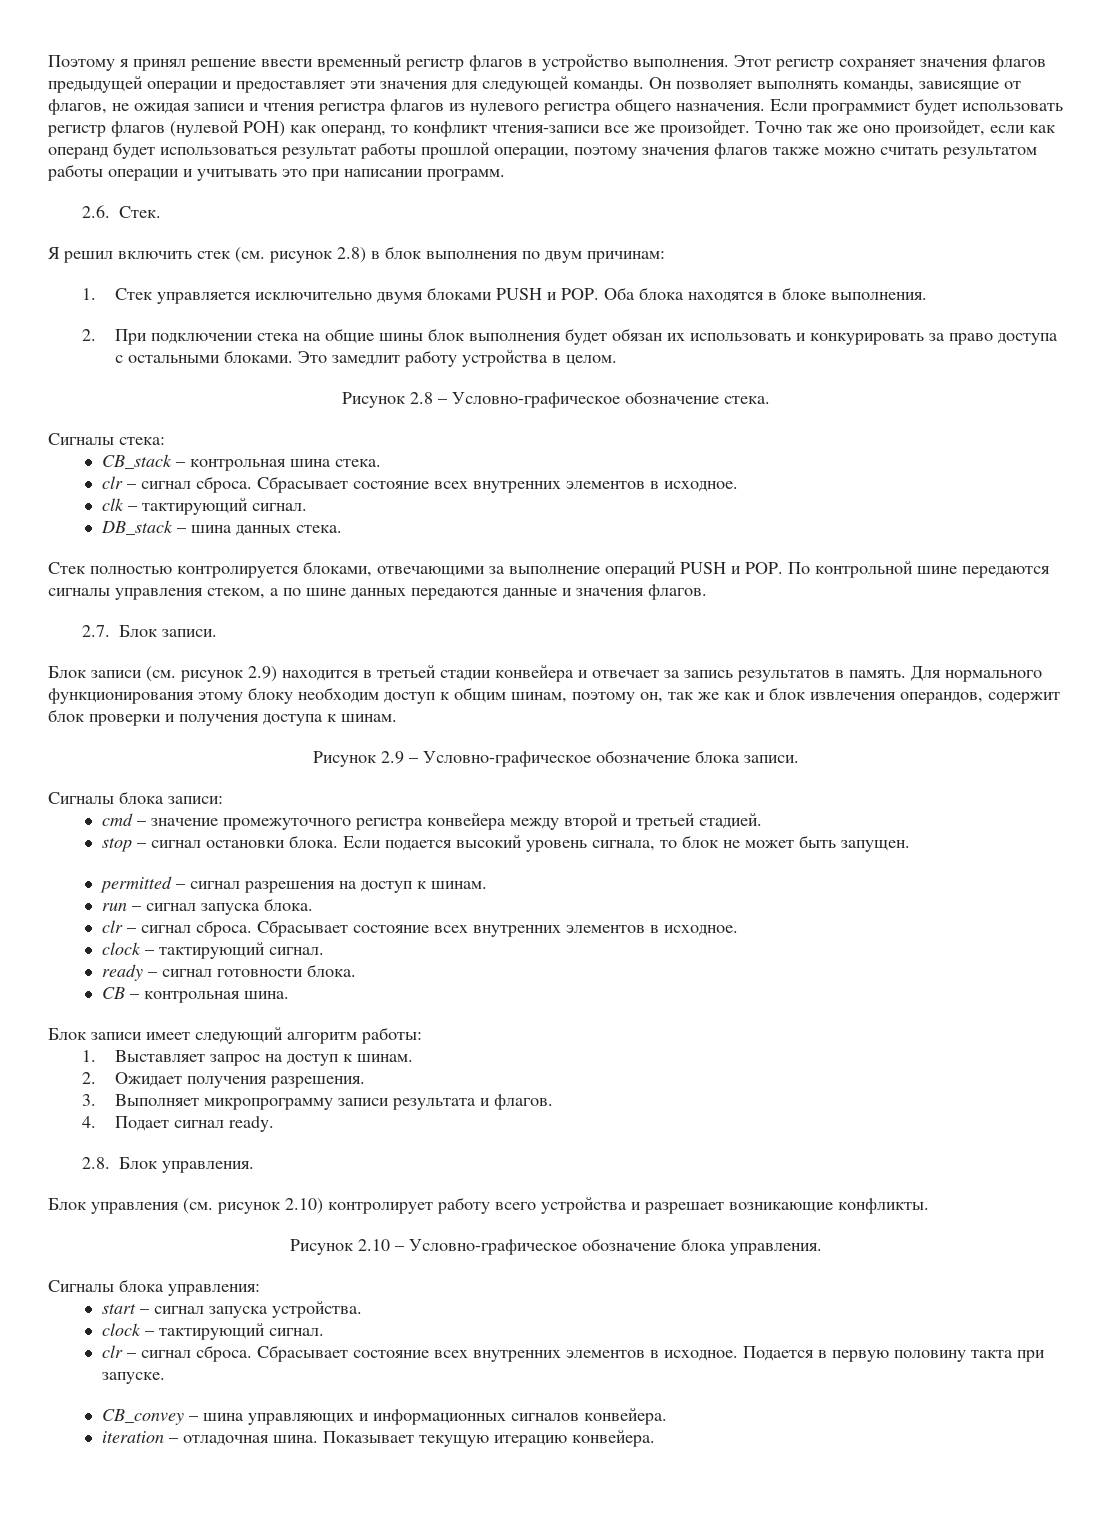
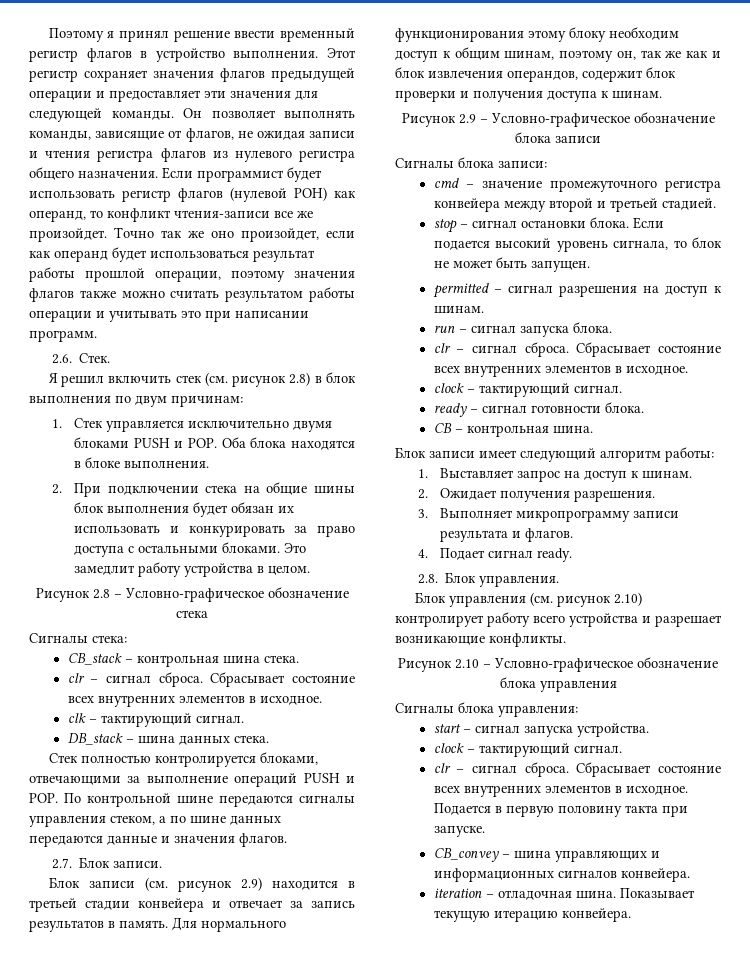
- Рисунок 2.8 – Условно-графическое обозначение стека.
+ Рисунок 2.8 – Условно-графическое обозначение стека
- Рисунок 2.9 – Условно-графическое обозначение блока записи.
+ Рисунок 2.9 – Условно-графическое обозначение блока записи
- Рисунок 2.10 – Условно-графическое обозначение блока управления.
+ Рисунок 2.10 – Условно-графическое обозначение блока управления

